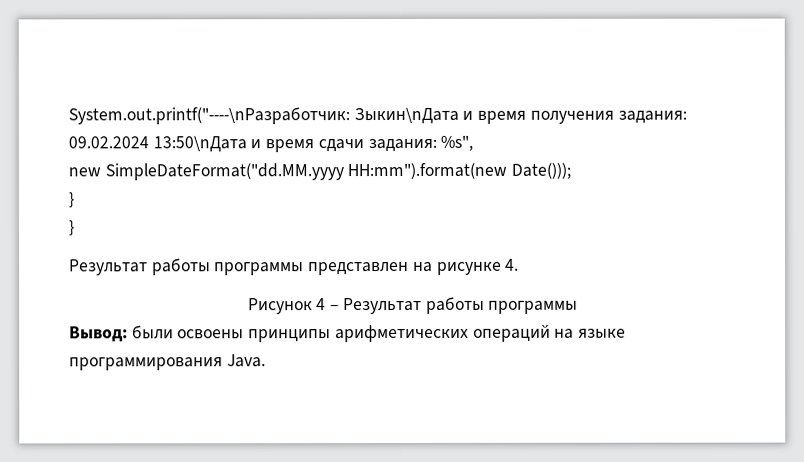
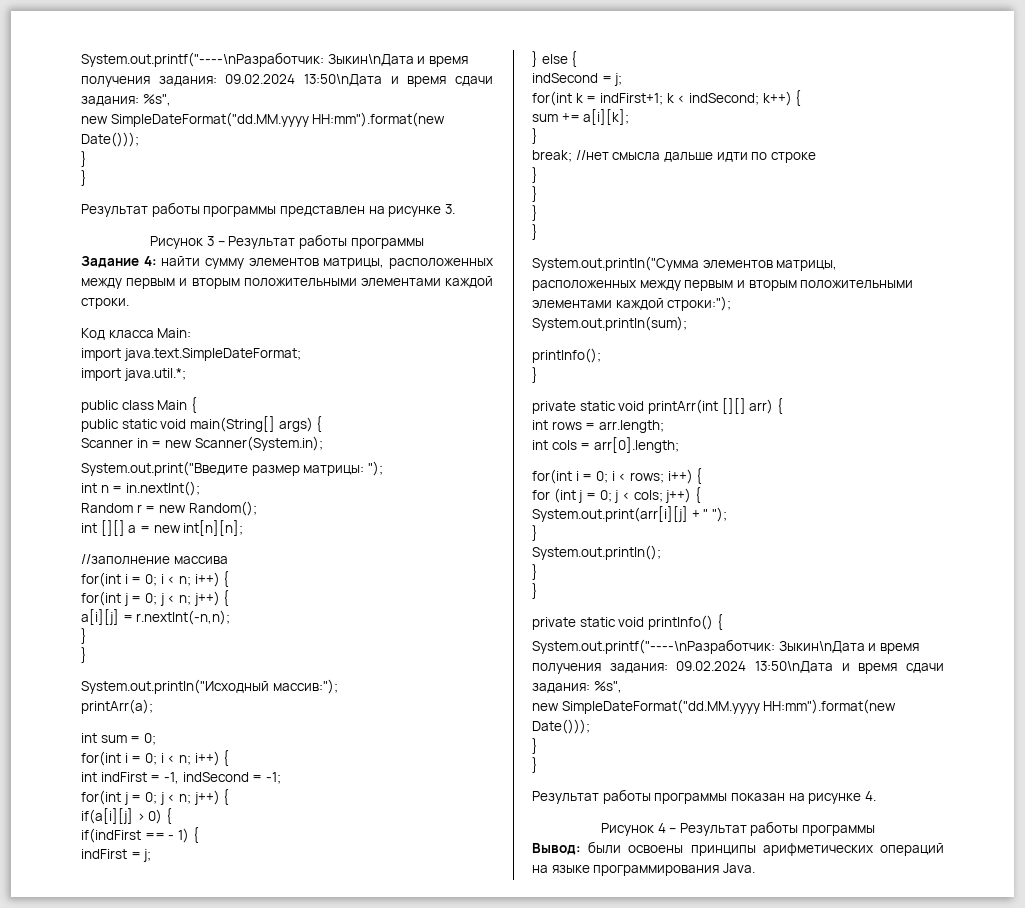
- Результат работы программы представлен на рисунке 4.
+ Результат работы программы представлен на рисунке 3.
+ Рисунок 3 – Результат работы программы
+ Задание 4: найти сумму элементов матрицы, расположенных между первым и вторым положительными элементами каждой строки.
+ Код класса Main:
+ import java.text.SimpleDateFormat;
+ import java.util.*;
+ public class Main {
+ public static void main(String[] args) {
+ Scanner in = new Scanner(System.in);
+ System.out.print("Введите размер матрицы: ");
+ int n = in.nextInt();
+ Random r = new Random();
+ int [][] a = new int[n][n];
+ //заполнение массива
+ for(int i = 0; i < n; i++) {
+ for(int j = 0; j < n; j++) {
+ a[i][j] = r.nextInt(-n,n);
+ }
+ }
+ System.out.println("Исходный массив:");
+ printArr(a);
+ int sum = 0;
+ for(int i = 0; i < n; i++) {
+ int indFirst = -1, indSecond = -1;
+ for(int j = 0; j < n; j++) {
+ if(a[i][j] > 0) {
+ if(indFirst == - 1) {
+ indFirst = j;
+ } else {
+ indSecond = j;
+ for(int k = indFirst+1; k < indSecond; k++) {
+ sum += a[i][k];
+ }
+ break; //нет смысла дальше идти по строке
+ }
+ }
+ }
+ }
+ System.out.println("Сумма элементов матрицы, расположенных между первым и вторым положительными элементами каждой строки:");
+ System.out.println(sum);
+ printInfo();
+ }
+ private static void printArr(int [][] arr) {
+ int rows = arr.length;
+ int cols = arr[0].length;
+ for(int i = 0; i < rows; i++) {
+ for (int j = 0; j < cols; j++) {
+ System.out.print(arr[i][j] + " ");
+ }
+ System.out.println();
+ }
+ }
+ private static void printInfo() {
+ System.out.printf("----\nРазработчик: Зыкин\nДата и время получения задания: 09.02.2024 13:50\nДата и время сдачи задания: %s",
+ new SimpleDateFormat("dd.MM.yyyy HH:mm").format(new Date()));
+ }
+ }
+ Результат работы программы показан на рисунке 4.

